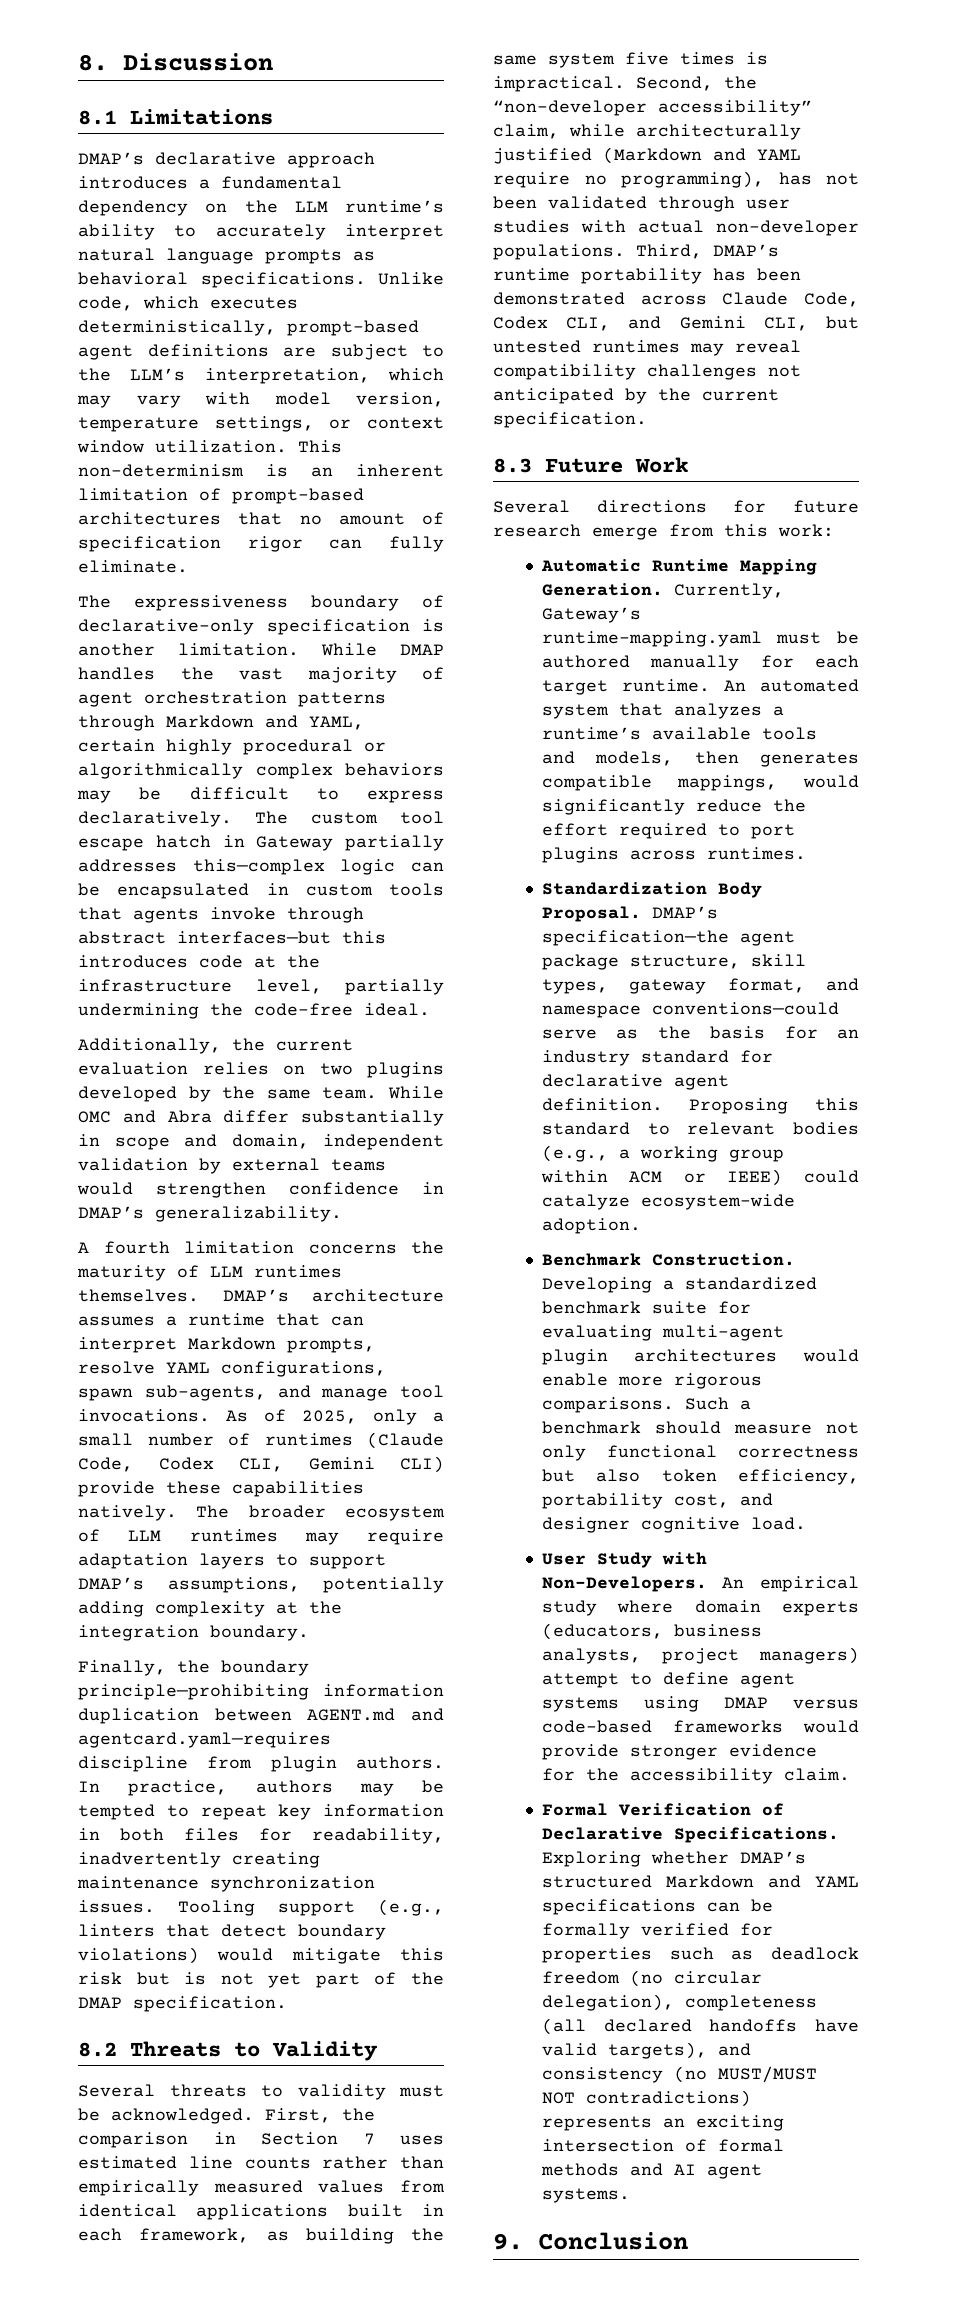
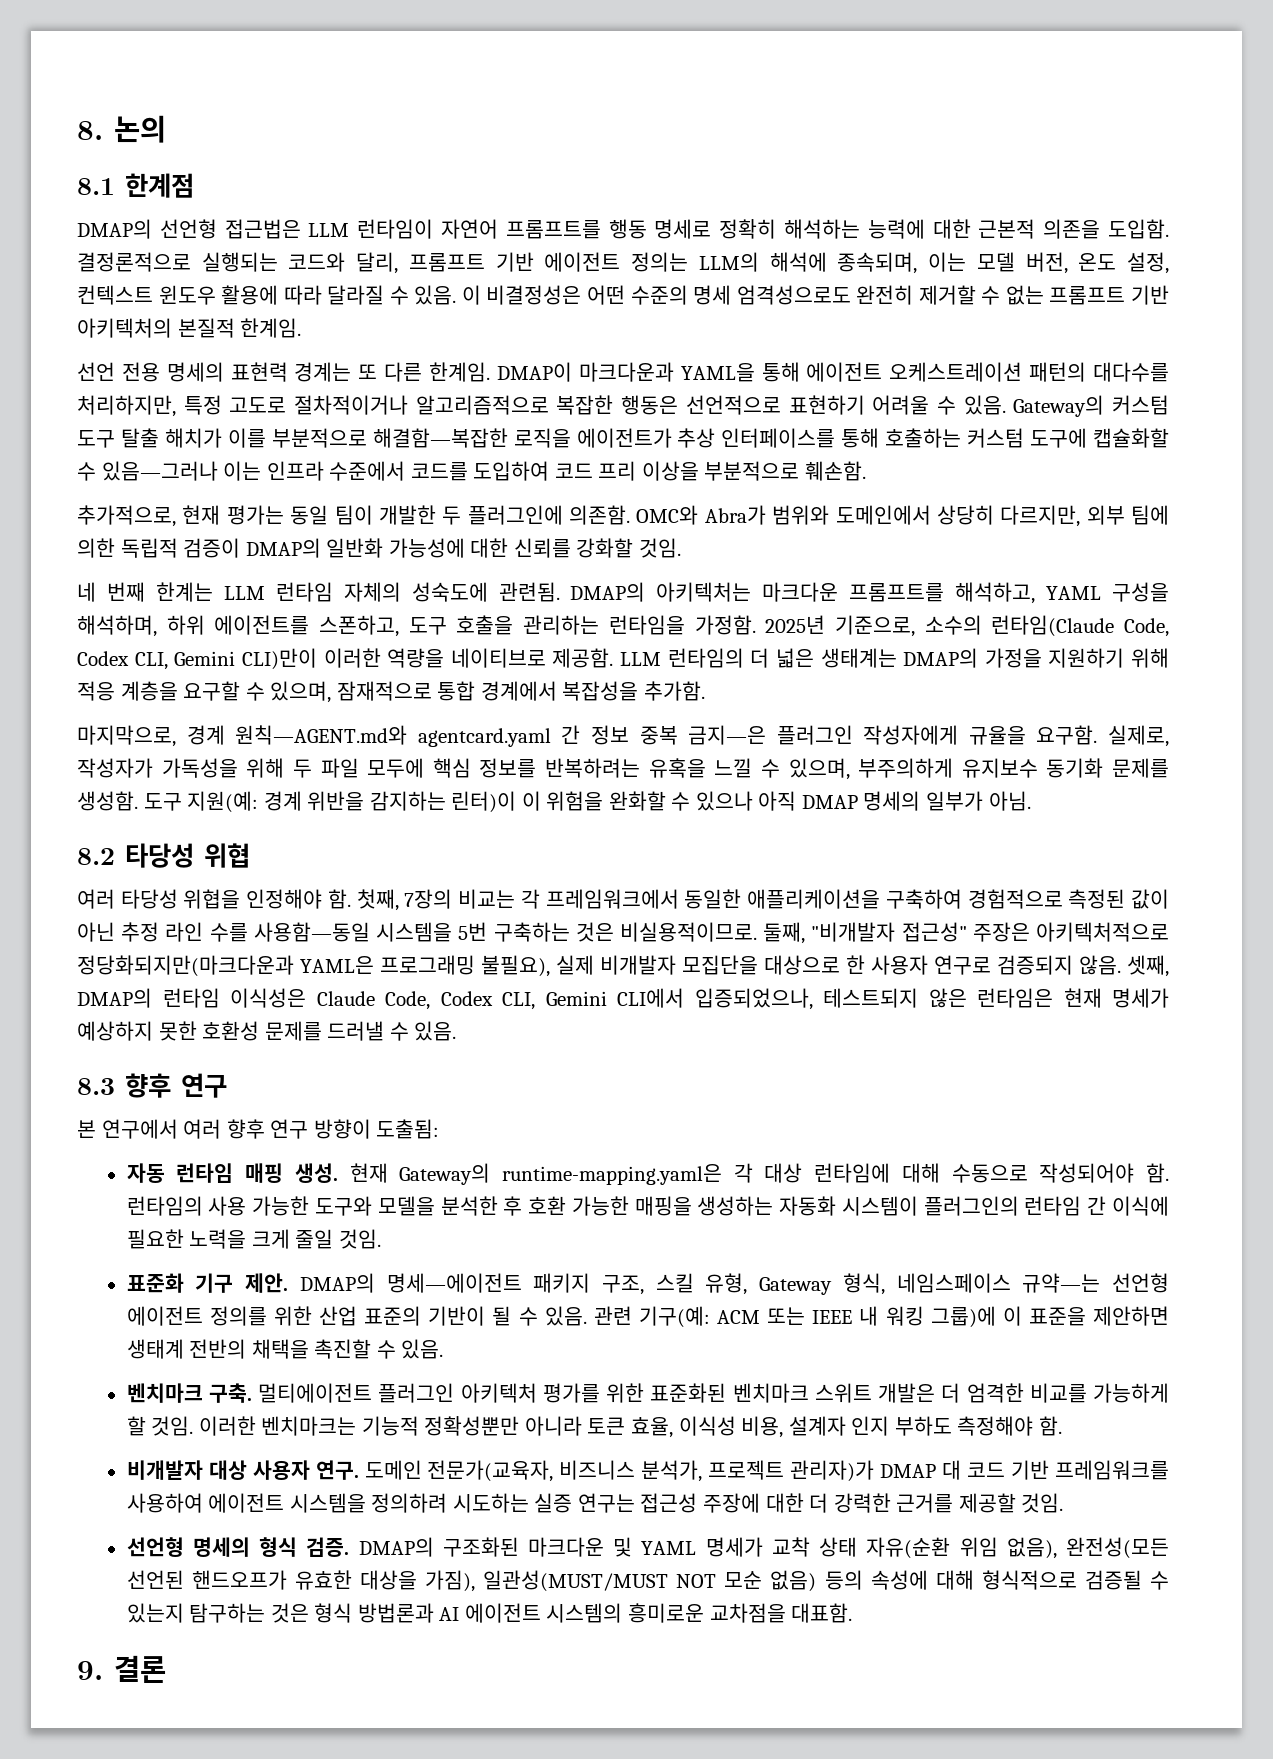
- 8. Discussion
+ 8. 논의
- 8.1 Limitations
- DMAP’s declarative approach introduces a fundamental dependency on the LLM runtime’s ability to accurately interpret natural language prompts as behavioral specifications. Unlike code, which executes deterministically, prompt-based agent definitions are subject to the LLM’s interpretation, which may vary with model version, temperature settings, or context window utilization. This non-determinism is an inherent limitation of prompt-based architectures that no amount of specification rigor can fully eliminate.
- The expressiveness boundary of declarative-only specification is another limitation. While DMAP handles the vast majority of agent orchestration patterns through Markdown and YAML, certain highly procedural or algorithmically complex behaviors may be difficult to express declaratively. The custom tool escape hatch in Gateway partially addresses this—complex logic can be encapsulated in custom tools that agents invoke through abstract interfaces—but this introduces code at the infrastructure level, partially undermining the code-free ideal.
- Additionally, the current evaluation relies on two plugins developed by the same team. While OMC and Abra differ substantially in scope and domain, independent validation by external teams would strengthen confidence in DMAP’s generalizability.
- A fourth limitation concerns the maturity of LLM runtimes themselves. DMAP’s architecture assumes a runtime that can interpret Markdown prompts, resolve YAML configurations, spawn sub-agents, and manage tool invocations. As of 2025, only a small number of runtimes (Claude Code, Codex CLI, Gemini CLI) provide these capabilities natively. The broader ecosystem of LLM runtimes may require adaptation layers to support DMAP’s assumptions, potentially adding complexity at the integration boundary.
- Finally, the boundary principle—prohibiting information duplication between AGENT.md and agentcard.yaml—requires discipline from plugin authors. In practice, authors may be tempted to repeat key information in both files for readability, inadvertently creating maintenance synchronization issues. Tooling support (e.g., linters that detect boundary violations) would mitigate this risk but is not yet part of the DMAP specification.
- 8.2 Threats to Validity
- Several threats to validity must be acknowledged. First, the comparison in Section 7 uses estimated line counts rather than empirically measured values from identical applications built in each framework, as building the same system five times is impractical. Second, the “non-developer accessibility” claim, while architecturally justified (Markdown and YAML require no programming), has not been validated through user studies with actual non-developer populations. Third, DMAP’s runtime portability has been demonstrated across Claude Code, Codex CLI, and Gemini CLI, but untested runtimes may reveal compatibility challenges not anticipated by the current specification.
- 8.3 Future Work
- Several directions for future research emerge from this work:
- Automatic Runtime Mapping Generation. Currently, Gateway’s runtime-mapping.yaml must be authored manually for each target runtime. An automated system that analyzes a runtime’s available tools and models, then generates compatible mappings, would significantly reduce the effort required to port plugins across runtimes.
- Standardization Body Proposal. DMAP’s specification—the agent package structure, skill types, gateway format, and namespace conventions—could serve as the basis for an industry standard for declarative agent definition. Proposing this standard to relevant bodies (e.g., a working group within ACM or IEEE) could catalyze ecosystem-wide adoption.
- Benchmark Construction. Developing a standardized benchmark suite for evaluating multi-agent plugin architectures would enable more rigorous comparisons. Such a benchmark should measure not only functional correctness but also token efficiency, portability cost, and designer cognitive load.
- User Study with Non-Developers. An empirical study where domain experts (educators, business analysts, project managers) attempt to define agent systems using DMAP versus code-based frameworks would provide stronger evidence for the accessibility claim.
- Formal Verification of Declarative Specifications. Exploring whether DMAP’s structured Markdown and YAML specifications can be formally verified for properties such as deadlock freedom (no circular delegation), completeness (all declared handoffs have valid targets), and consistency (no MUST/MUST NOT contradictions) represents an exciting intersection of formal methods and AI agent systems.
+ 8.1 한계점
+ DMAP의 선언형 접근법은 LLM 런타임이 자연어 프롬프트를 행동 명세로 정확히 해석하는 능력에 대한 근본적 의존을 도입함. 결정론적으로 실행되는 코드와 달리, 프롬프트 기반 에이전트 정의는 LLM의 해석에 종속되며, 이는 모델 버전, 온도 설정, 컨텍스트 윈도우 활용에 따라 달라질 수 있음. 이 비결정성은 어떤 수준의 명세 엄격성으로도 완전히 제거할 수 없는 프롬프트 기반 아키텍처의 본질적 한계임.
+ 선언 전용 명세의 표현력 경계는 또 다른 한계임. DMAP이 마크다운과 YAML을 통해 에이전트 오케스트레이션 패턴의 대다수를 처리하지만, 특정 고도로 절차적이거나 알고리즘적으로 복잡한 행동은 선언적으로 표현하기 어려울 수 있음. Gateway의 커스텀 도구 탈출 해치가 이를 부분적으로 해결함—복잡한 로직을 에이전트가 추상 인터페이스를 통해 호출하는 커스텀 도구에 캡슐화할 수 있음—그러나 이는 인프라 수준에서 코드를 도입하여 코드 프리 이상을 부분적으로 훼손함.
+ 추가적으로, 현재 평가는 동일 팀이 개발한 두 플러그인에 의존함. OMC와 Abra가 범위와 도메인에서 상당히 다르지만, 외부 팀에 의한 독립적 검증이 DMAP의 일반화 가능성에 대한 신뢰를 강화할 것임.
+ 네 번째 한계는 LLM 런타임 자체의 성숙도에 관련됨. DMAP의 아키텍처는 마크다운 프롬프트를 해석하고, YAML 구성을 해석하며, 하위 에이전트를 스폰하고, 도구 호출을 관리하는 런타임을 가정함. 2025년 기준으로, 소수의 런타임(Claude Code, Codex CLI, Gemini CLI)만이 이러한 역량을 네이티브로 제공함. LLM 런타임의 더 넓은 생태계는 DMAP의 가정을 지원하기 위해 적응 계층을 요구할 수 있으며, 잠재적으로 통합 경계에서 복잡성을 추가함.
+ 마지막으로, 경계 원칙—AGENT.md와 agentcard.yaml 간 정보 중복 금지—은 플러그인 작성자에게 규율을 요구함. 실제로, 작성자가 가독성을 위해 두 파일 모두에 핵심 정보를 반복하려는 유혹을 느낄 수 있으며, 부주의하게 유지보수 동기화 문제를 생성함. 도구 지원(예: 경계 위반을 감지하는 린터)이 이 위험을 완화할 수 있으나 아직 DMAP 명세의 일부가 아님.
+ 8.2 타당성 위협
+ 여러 타당성 위협을 인정해야 함. 첫째, 7장의 비교는 각 프레임워크에서 동일한 애플리케이션을 구축하여 경험적으로 측정된 값이 아닌 추정 라인 수를 사용함—동일 시스템을 5번 구축하는 것은 비실용적이므로. 둘째, "비개발자 접근성" 주장은 아키텍처적으로 정당화되지만(마크다운과 YAML은 프로그래밍 불필요), 실제 비개발자 모집단을 대상으로 한 사용자 연구로 검증되지 않음. 셋째, DMAP의 런타임 이식성은 Claude Code, Codex CLI, Gemini CLI에서 입증되었으나, 테스트되지 않은 런타임은 현재 명세가 예상하지 못한 호환성 문제를 드러낼 수 있음.
+ 8.3 향후 연구
+ 본 연구에서 여러 향후 연구 방향이 도출됨:
+ 자동 런타임 매핑 생성. 현재 Gateway의 runtime-mapping.yaml은 각 대상 런타임에 대해 수동으로 작성되어야 함. 런타임의 사용 가능한 도구와 모델을 분석한 후 호환 가능한 매핑을 생성하는 자동화 시스템이 플러그인의 런타임 간 이식에 필요한 노력을 크게 줄일 것임.
+ 표준화 기구 제안. DMAP의 명세—에이전트 패키지 구조, 스킬 유형, Gateway 형식, 네임스페이스 규약—는 선언형 에이전트 정의를 위한 산업 표준의 기반이 될 수 있음. 관련 기구(예: ACM 또는 IEEE 내 워킹 그룹)에 이 표준을 제안하면 생태계 전반의 채택을 촉진할 수 있음.
+ 벤치마크 구축. 멀티에이전트 플러그인 아키텍처 평가를 위한 표준화된 벤치마크 스위트 개발은 더 엄격한 비교를 가능하게 할 것임. 이러한 벤치마크는 기능적 정확성뿐만 아니라 토큰 효율, 이식성 비용, 설계자 인지 부하도 측정해야 함.
+ 비개발자 대상 사용자 연구. 도메인 전문가(교육자, 비즈니스 분석가, 프로젝트 관리자)가 DMAP 대 코드 기반 프레임워크를 사용하여 에이전트 시스템을 정의하려 시도하는 실증 연구는 접근성 주장에 대한 더 강력한 근거를 제공할 것임.
+ 선언형 명세의 형식 검증. DMAP의 구조화된 마크다운 및 YAML 명세가 교착 상태 자유(순환 위임 없음), 완전성(모든 선언된 핸드오프가 유효한 대상을 가짐), 일관성(MUST/MUST NOT 모순 없음) 등의 속성에 대해 형식적으로 검증될 수 있는지 탐구하는 것은 형식 방법론과 AI 에이전트 시스템의 흥미로운 교차점을 대표함.
- 9. Conclusion
+ 9. 결론

